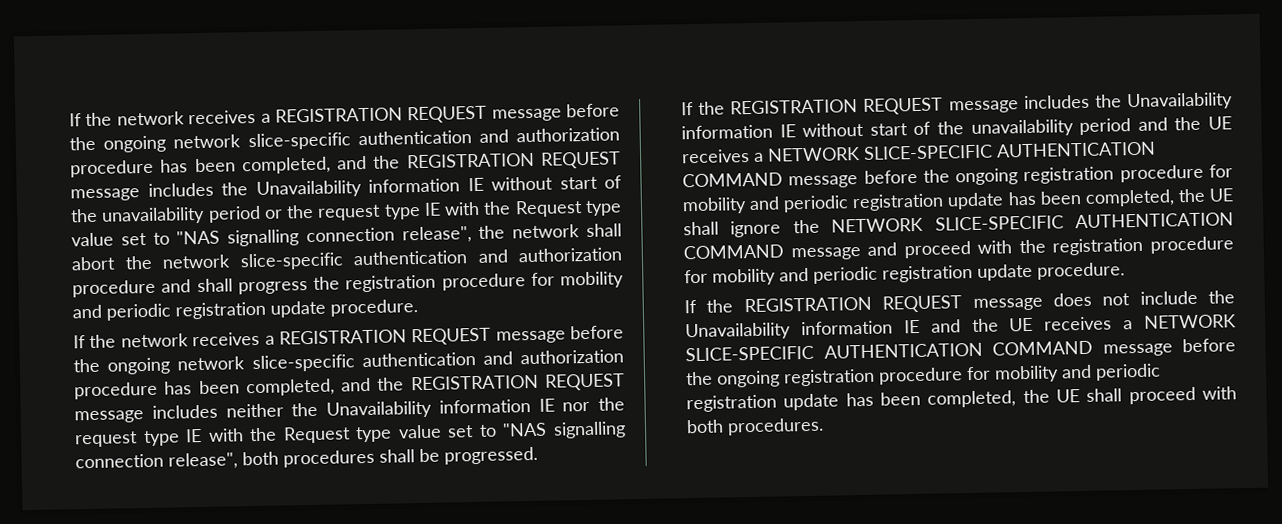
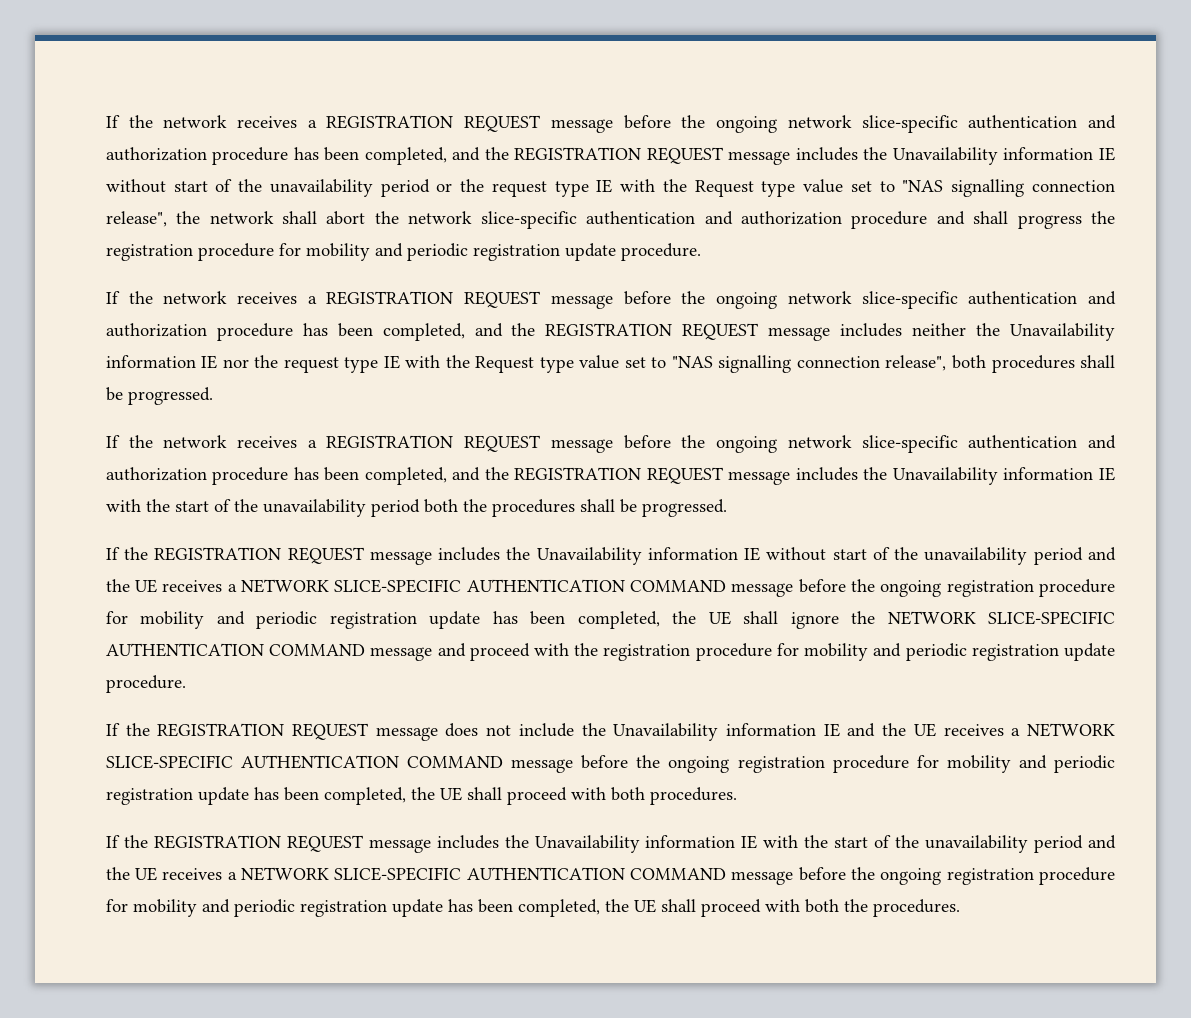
+ If the network receives a REGISTRATION REQUEST message before the ongoing network slice-specific authentication and authorization procedure has been completed, and the REGISTRATION REQUEST message includes the Unavailability information IE with the start of the unavailability period both the procedures shall be progressed.
+ If the REGISTRATION REQUEST message includes the Unavailability information IE with the start of the unavailability period and the UE receives a NETWORK SLICE-SPECIFIC AUTHENTICATION COMMAND message before the ongoing registration procedure for mobility and periodic registration update has been completed, the UE shall proceed with both the procedures.

